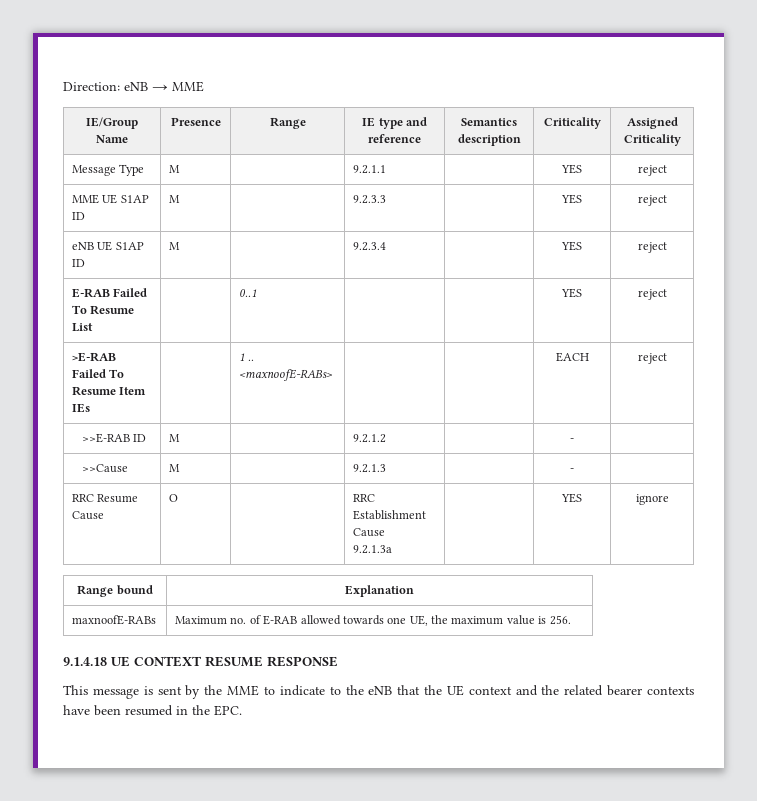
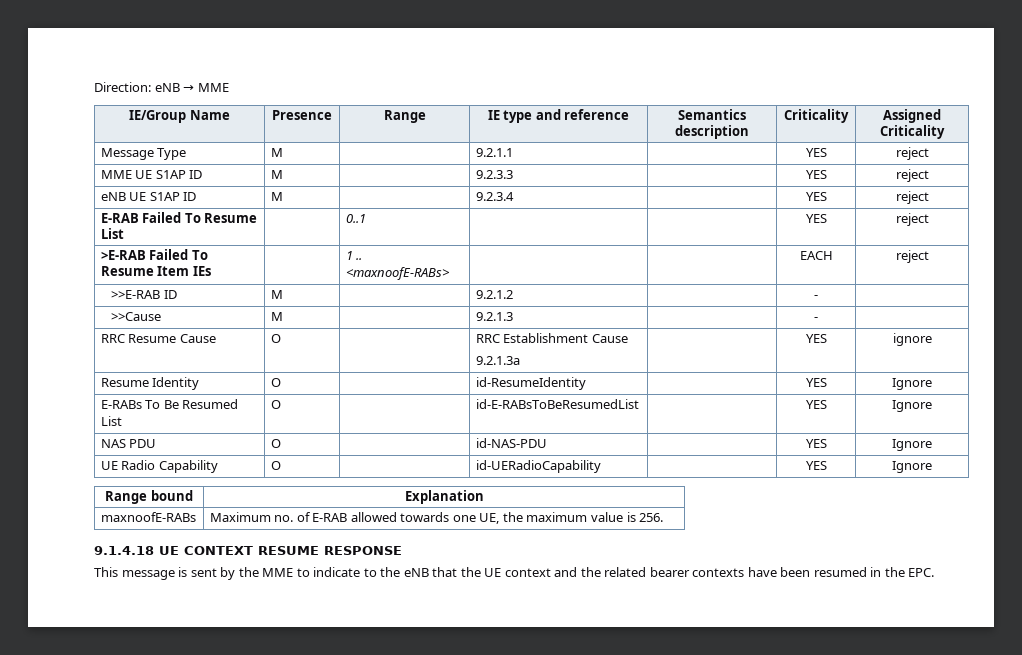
+ Resume Identity | O | | id-ResumeIdentity | | YES | Ignore
+ E-RABs To Be Resumed List | O | | id-E-RABsToBeResumedList | | YES | Ignore
+ NAS PDU | O | | id-NAS-PDU | | YES | Ignore
+ UE Radio Capability | O | | id-UERadioCapability | | YES | Ignore

